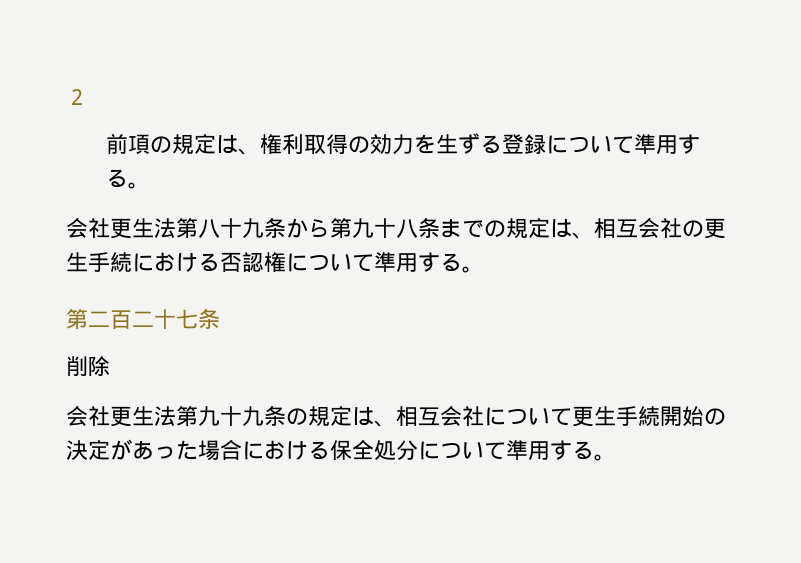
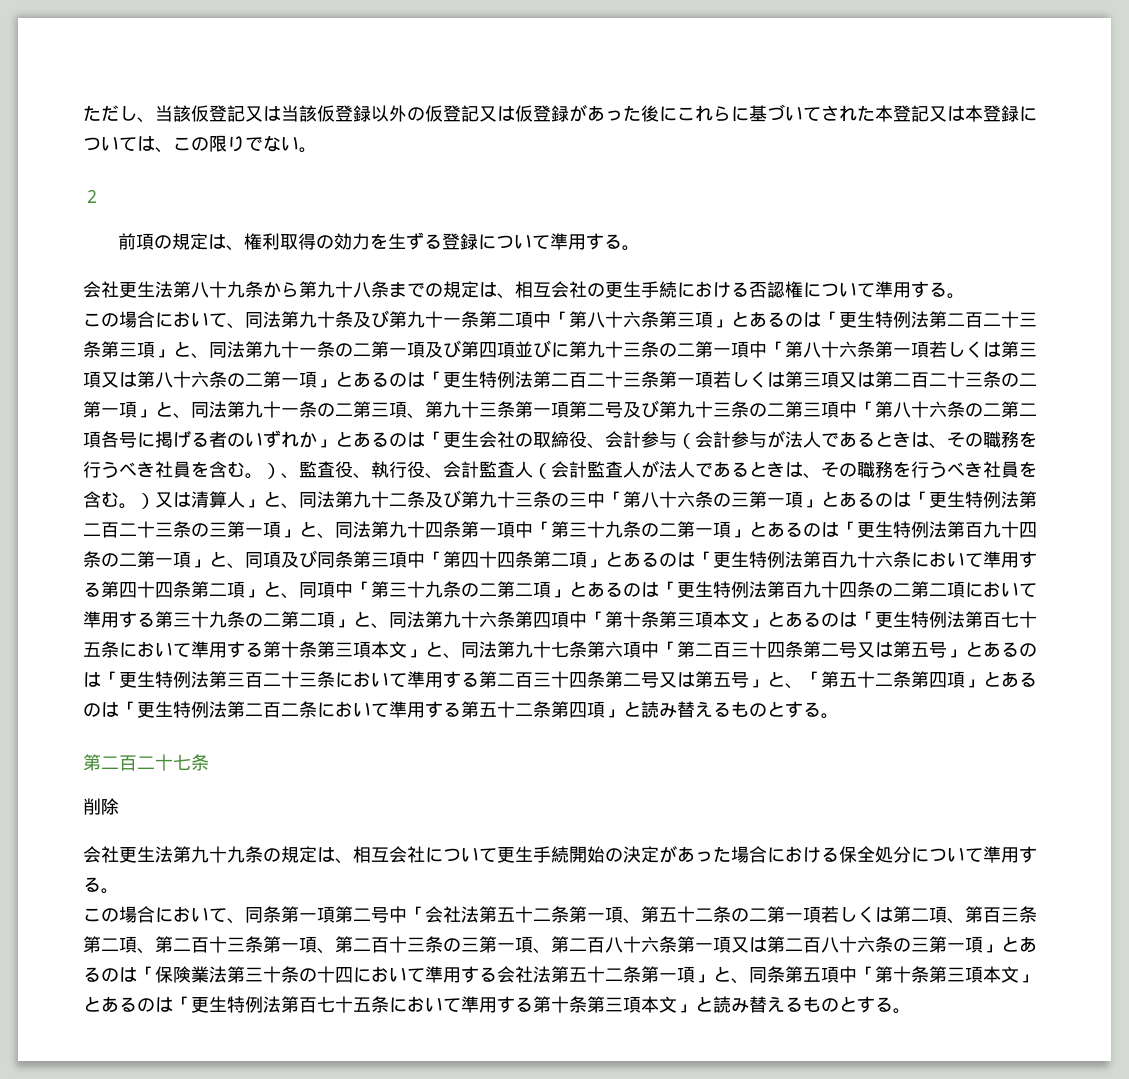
+ ただし、当該仮登記又は当該仮登録以外の仮登記又は仮登録があった後にこれらに基づいてされた本登記又は本登録については、この限りでない。
+ この場合において、同法第九十条及び第九十一条第二項中「第八十六条第三項」とあるのは「更生特例法第二百二十三条第三項」と、同法第九十一条の二第一項及び第四項並びに第九十三条の二第一項中「第八十六条第一項若しくは第三項又は第八十六条の二第一項」とあるのは「更生特例法第二百二十三条第一項若しくは第三項又は第二百二十三条の二第一項」と、同法第九十一条の二第三項、第九十三条第一項第二号及び第九十三条の二第三項中「第八十六条の二第二項各号に掲げる者のいずれか」とあるのは「更生会社の取締役、会計参与（会計参与が法人であるときは、その職務を行うべき社員を含む。）、監査役、執行役、会計監査人（会計監査人が法人であるときは、その職務を行うべき社員を含む。）又は清算人」と、同法第九十二条及び第九十三条の三中「第八十六条の三第一項」とあるのは「更生特例法第二百二十三条の三第一項」と、同法第九十四条第一項中「第三十九条の二第一項」とあるのは「更生特例法第百九十四条の二第一項」と、同項及び同条第三項中「第四十四条第二項」とあるのは「更生特例法第百九十六条において準用する第四十四条第二項」と、同項中「第三十九条の二第二項」とあるのは「更生特例法第百九十四条の二第二項において準用する第三十九条の二第二項」と、同法第九十六条第四項中「第十条第三項本文」とあるのは「更生特例法第百七十五条において準用する第十条第三項本文」と、同法第九十七条第六項中「第二百三十四条第二号又は第五号」とあるのは「更生特例法第三百二十三条において準用する第二百三十四条第二号又は第五号」と、「第五十二条第四項」とあるのは「更生特例法第二百二条において準用する第五十二条第四項」と読み替えるものとする。
+ この場合において、同条第一項第二号中「会社法第五十二条第一項、第五十二条の二第一項若しくは第二項、第百三条第二項、第二百十三条第一項、第二百十三条の三第一項、第二百八十六条第一項又は第二百八十六条の三第一項」とあるのは「保険業法第三十条の十四において準用する会社法第五十二条第一項」と、同条第五項中「第十条第三項本文」とあるのは「更生特例法第百七十五条において準用する第十条第三項本文」と読み替えるものとする。

